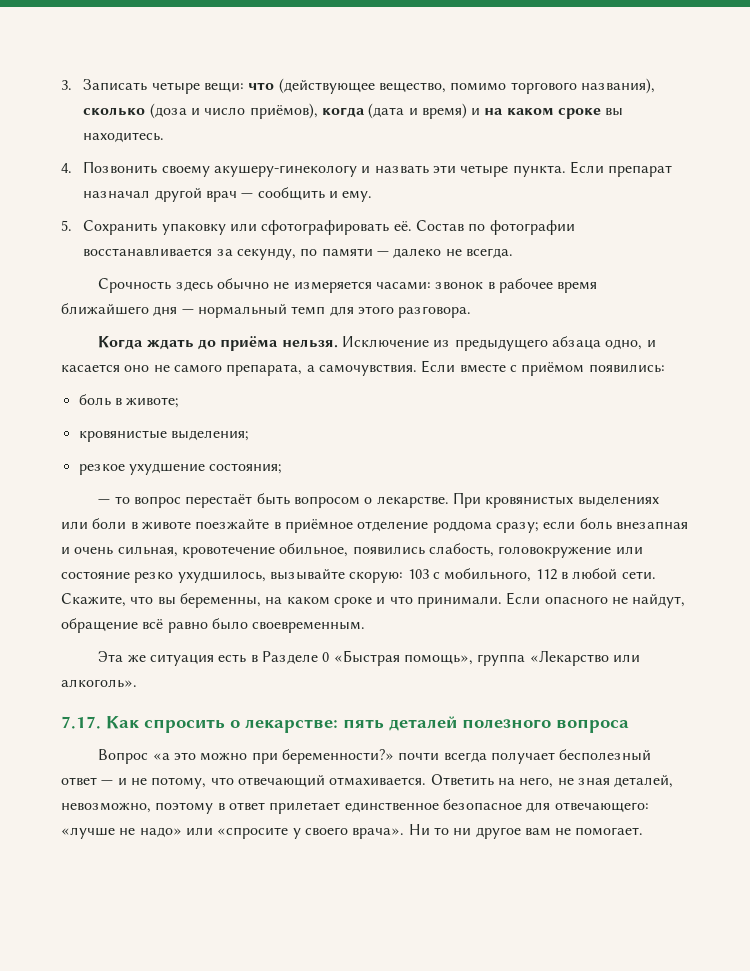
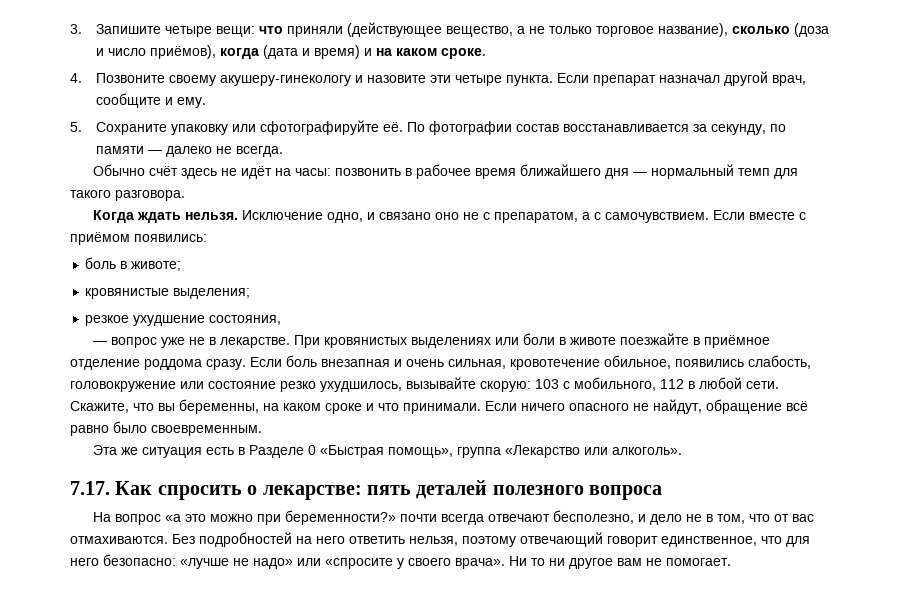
- 3. Записать четыре вещи: что (действующее вещество, помимо торгового названия), сколько (доза и число приёмов), когда (дата и время) и на каком сроке вы находитесь.
+ 3. Запишите четыре вещи: что приняли (действующее вещество, а не только торговое название), сколько (доза и число приёмов), когда (дата и время) и на каком сроке.
- 4. Позвонить своему акушеру-гинекологу и назвать эти четыре пункта.
+ 4. Позвоните своему акушеру-гинекологу и назовите эти четыре пункта.
- Если препарат назначал другой врач — сообщить и ему.
+ Если препарат назначал другой врач, сообщите и ему.
- 5. Сохранить упаковку или сфотографировать её. Состав по фотографии восстанавливается за секунду, по памяти — далеко не всегда.
+ 5. Сохраните упаковку или сфотографируйте её. По фотографии состав восстанавливается за секунду, по памяти — далеко не всегда.
- Срочность здесь обычно не измеряется часами: звонок в рабочее время ближайшего дня — нормальный темп для этого разговора.
+ Обычно счёт здесь не идёт на часы: позвонить в рабочее время ближайшего дня — нормальный темп для такого разговора.
- Когда ждать до приёма нельзя. Исключение из предыдущего абзаца одно, и касается оно не самого препарата, а самочувствия.
+ Когда ждать нельзя. Исключение одно, и связано оно не с препаратом, а с самочувствием.
- резкое ухудшение состояния;
- — то вопрос перестаёт быть вопросом о лекарстве.
+ резкое ухудшение состояния,
+ — вопрос уже не в лекарстве.
- При кровянистых выделениях или боли в животе поезжайте в приёмное отделение роддома сразу; если боль внезапная и очень сильная, кровотечение обильное, появились слабость, головокружение или состояние резко ухудшилось, вызывайте скорую: 103 с мобильного, 112 в любой сети.
+ При кровянистых выделениях или боли в животе поезжайте в приёмное отделение роддома сразу. Если боль внезапная и очень сильная, кровотечение обильное, появились слабость, головокружение или состояние резко ухудшилось, вызывайте скорую: 103 с мобильного, 112 в любой сети.
- Если опасного не найдут, обращение всё равно было своевременным.
+ Если ничего опасного не найдут, обращение всё равно было своевременным.
- Вопрос «а это можно при беременности?» почти всегда получает бесполезный ответ — и не потому, что отвечающий отмахивается. Ответить на него, не зная деталей, невозможно, поэтому в ответ прилетает единственное безопасное для отвечающего: «лучше не надо» или «спросите у своего врача».
+ На вопрос «а это можно при беременности?» почти всегда отвечают бесполезно, и дело не в том, что от вас отмахиваются. Без подробностей на него ответить нельзя, поэтому отвечающий говорит единственное, что для него безопасно: «лучше не надо» или «спросите у своего врача».

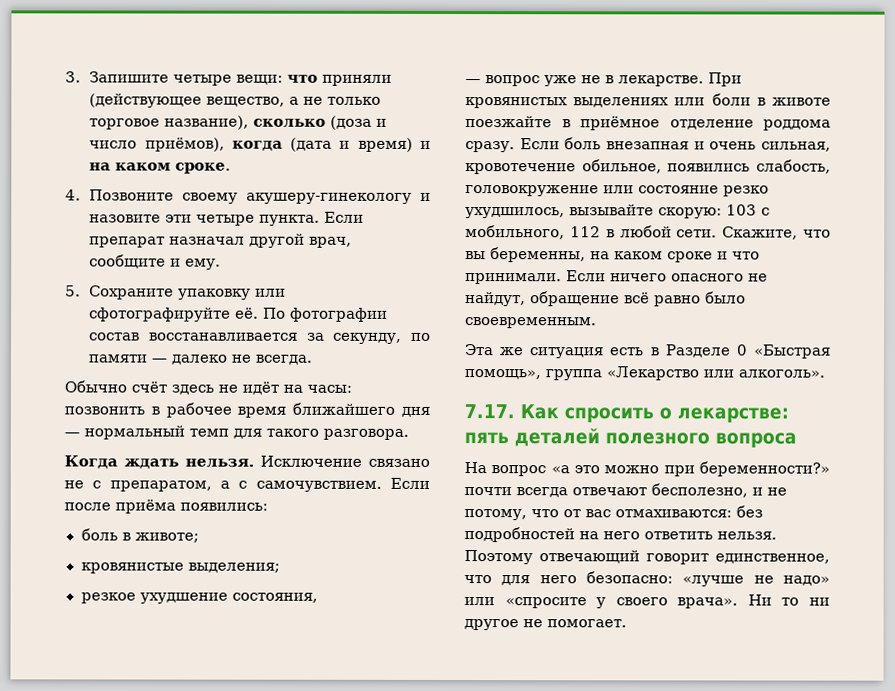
- Исключение одно, и связано оно не с препаратом, а с самочувствием.
+ Исключение связано не с препаратом, а с самочувствием.
- Если вместе с приёмом появились:
+ Если после приёма появились:
- На вопрос «а это можно при беременности?» почти всегда отвечают бесполезно, и дело не в том, что от вас отмахиваются. Без подробностей на него ответить нельзя, поэтому отвечающий говорит единственное, что для него безопасно: «лучше не надо» или «спросите у своего врача».
+ На вопрос «а это можно при беременности?» почти всегда отвечают бесполезно, и не потому, что от вас отмахиваются: без подробностей на него ответить нельзя. Поэтому отвечающий говорит единственное, что для него безопасно: «лучше не надо» или «спросите у своего врача».
- Ни то ни другое вам не помогает.
+ Ни то ни другое не помогает.

